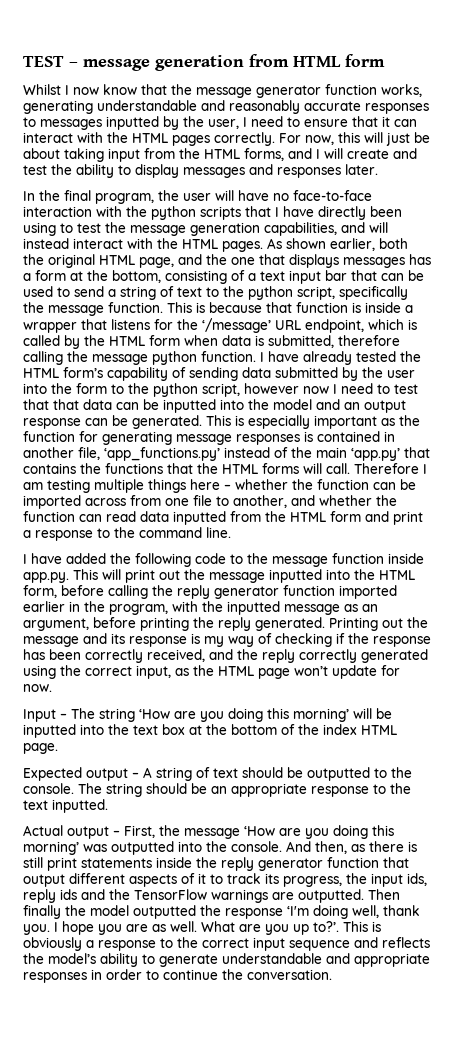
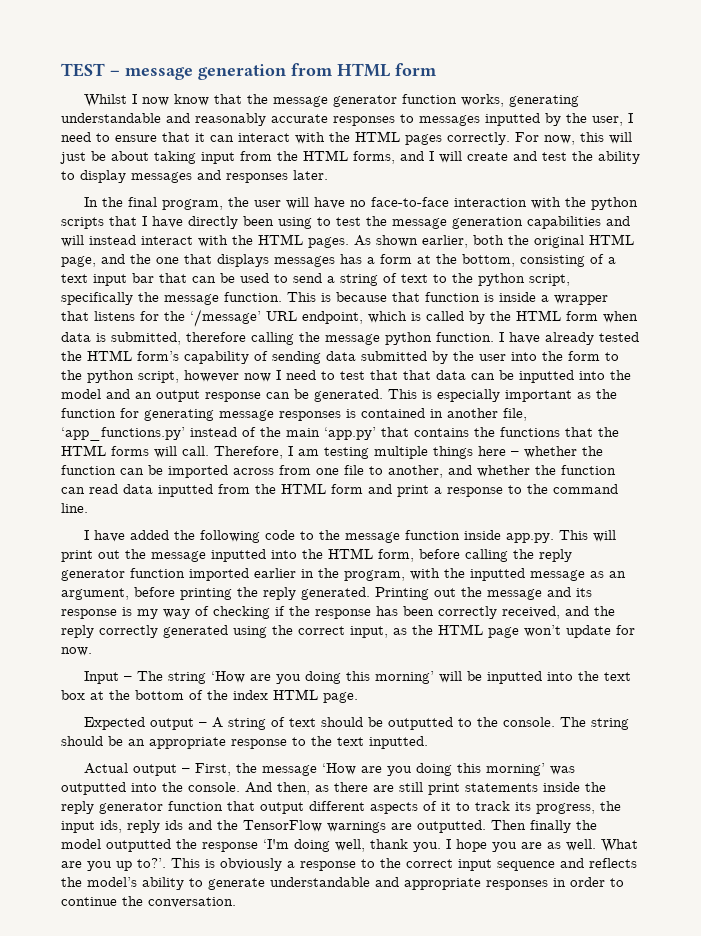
- In the final program, the user will have no face-to-face interaction with the python scripts that I have directly been using to test the message generation capabilities, and will instead interact with the HTML pages.
+ In the final program, the user will have no face-to-face interaction with the python scripts that I have directly been using to test the message generation capabilities and will instead interact with the HTML pages.
- Therefore I am testing multiple things here – whether the function can be imported across from one file to another, and whether the function can read data inputted from the HTML form and print a response to the command line.
+ Therefore, I am testing multiple things here – whether the function can be imported across from one file to another, and whether the function can read data inputted from the HTML form and print a response to the command line.
- And then, as there is still print statements inside the reply generator function that output different aspects of it to track its progress, the input ids, reply ids and the TensorFlow warnings are outputted.
+ And then, as there are still print statements inside the reply generator function that output different aspects of it to track its progress, the input ids, reply ids and the TensorFlow warnings are outputted.

